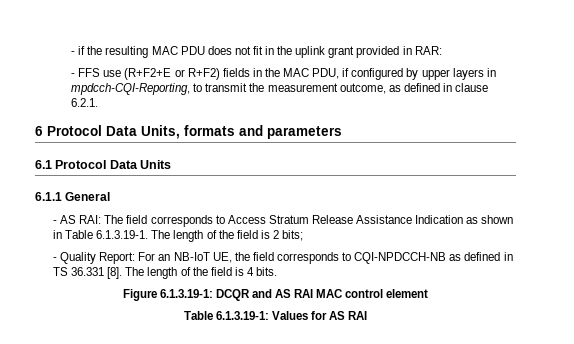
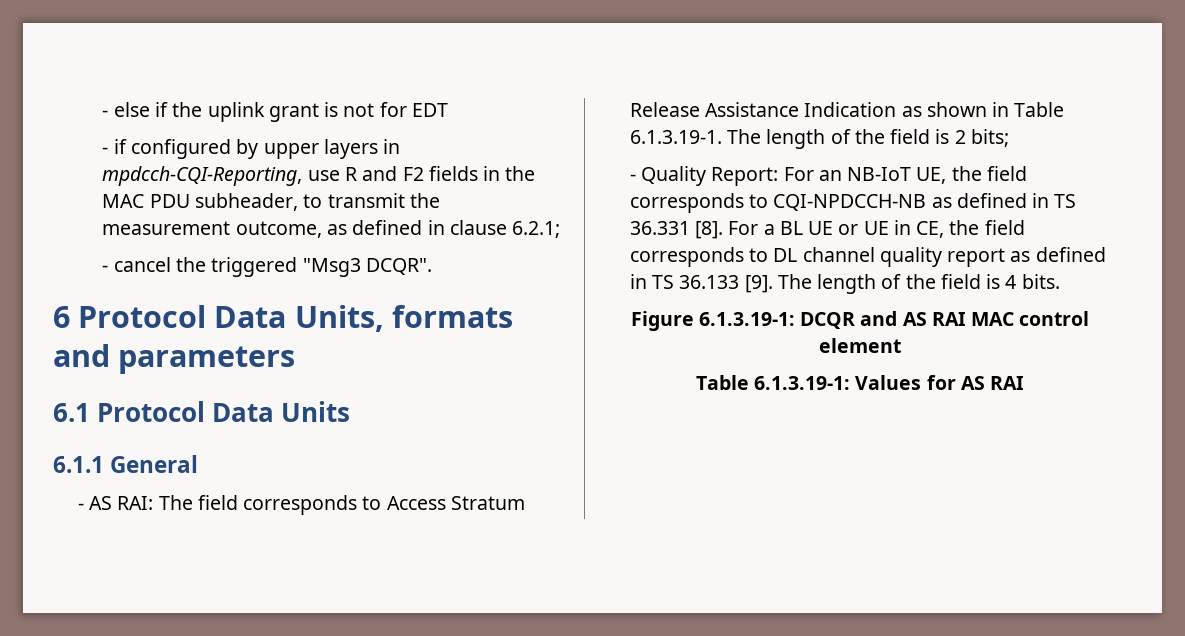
- - if the resulting MAC PDU does not fit in the uplink grant provided in RAR:
- - FFS use (R+F2+E or R+F2) fields in the MAC PDU, if configured by upper layers in mpdcch-CQI-Reporting, to transmit the measurement outcome, as defined in clause 6.2.1.
+ - else if the uplink grant is not for EDT
+ - if configured by upper layers in mpdcch-CQI-Reporting, use R and F2 fields in the MAC PDU subheader, to transmit the measurement outcome, as defined in clause 6.2.1;
+ - cancel the triggered "Msg3 DCQR".
+ For a BL UE or UE in CE, the field corresponds to DL channel quality report as defined in TS 36.133 [9].

